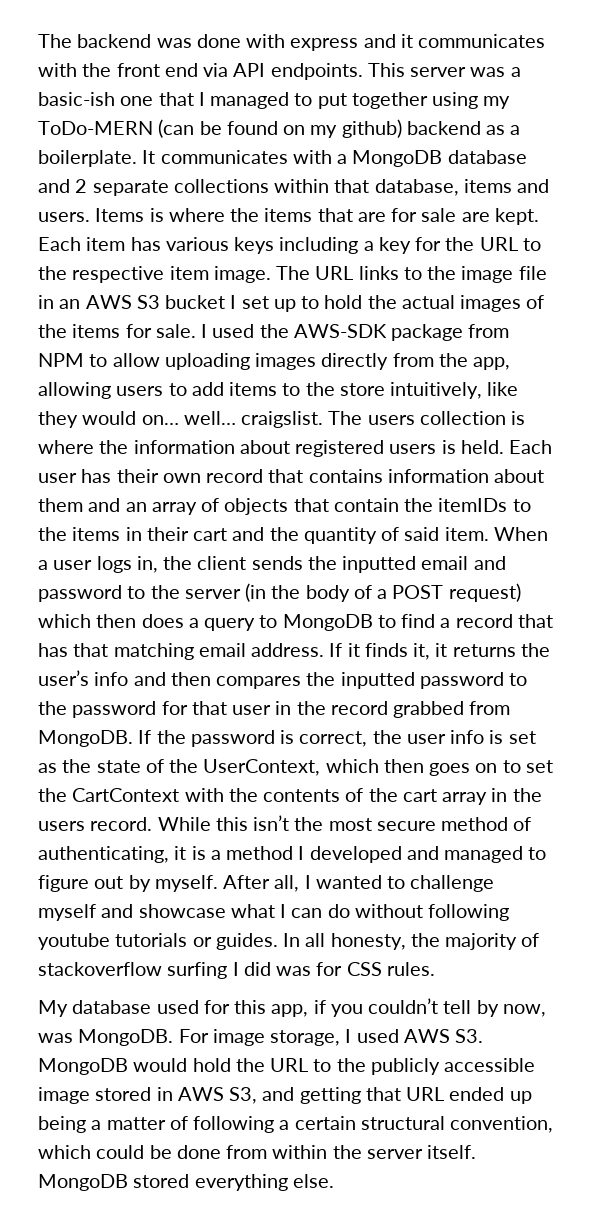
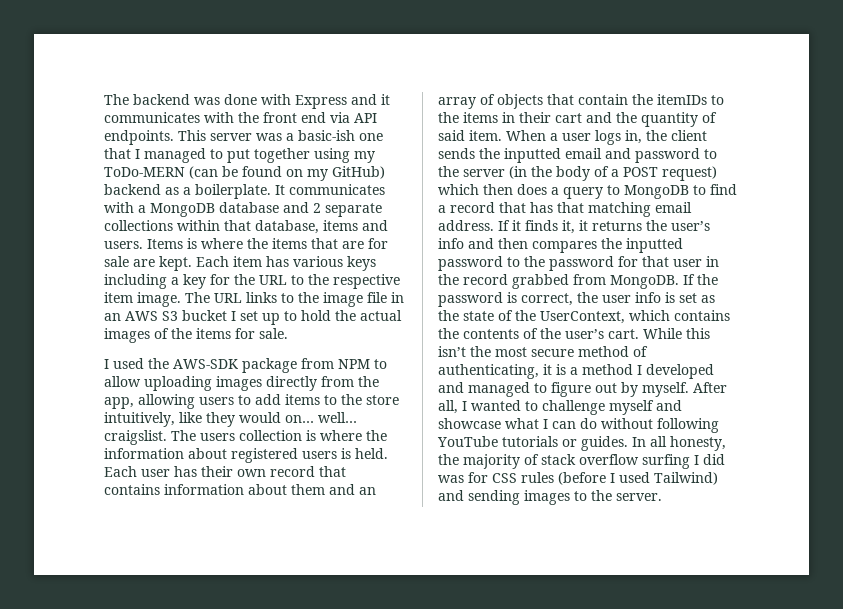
- The backend was done with express and it communicates with the front end via API endpoints.
+ The backend was done with Express and it communicates with the front end via API endpoints.
- This server was a basic-ish one that I managed to put together using my ToDo-MERN (can be found on my github) backend as a boilerplate.
+ This server was a basic-ish one that I managed to put together using my ToDo-MERN (can be found on my GitHub) backend as a boilerplate.
- The URL links to the image file in an AWS S3 bucket I set up to hold the actual images of the items for sale. I used the AWS-SDK package from NPM to allow uploading images directly from the app, allowing users to add items to the store intuitively, like they would on… well… craigslist.
+ The URL links to the image file in an AWS S3 bucket I set up to hold the actual images of the items for sale.
+ I used the AWS-SDK package from NPM to allow uploading images directly from the app, allowing users to add items to the store intuitively, like they would on… well… craigslist.
- If the password is correct, the user info is set as the state of the UserContext, which then goes on to set the CartContext with the contents of the cart array in the users record.
+ If the password is correct, the user info is set as the state of the UserContext, which contains the contents of the user’s cart.
- After all, I wanted to challenge myself and showcase what I can do without following youtube tutorials or guides.
+ After all, I wanted to challenge myself and showcase what I can do without following YouTube tutorials or guides.
- In all honesty, the majority of stackoverflow surfing I did was for CSS rules.
- My database used for this app, if you couldn’t tell by now, was MongoDB. For image storage, I used AWS S3. MongoDB would hold the URL to the publicly accessible image stored in AWS S3, and getting that URL ended up being a matter of following a certain structural convention, which could be done from within the server itself. MongoDB stored everything else.
+ In all honesty, the majority of stack overflow surfing I did was for CSS rules (before I used Tailwind) and sending images to the server.

